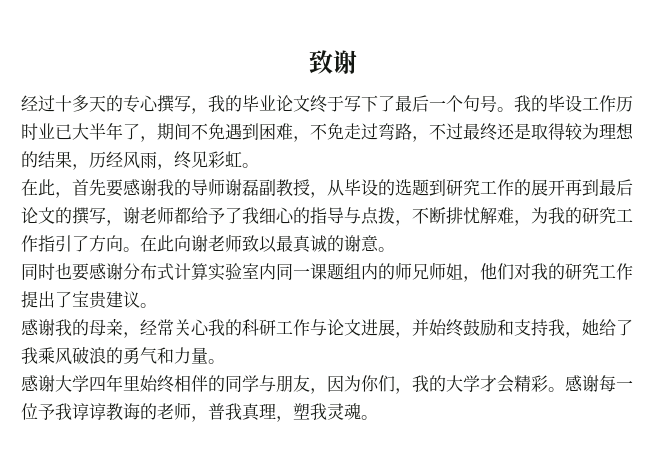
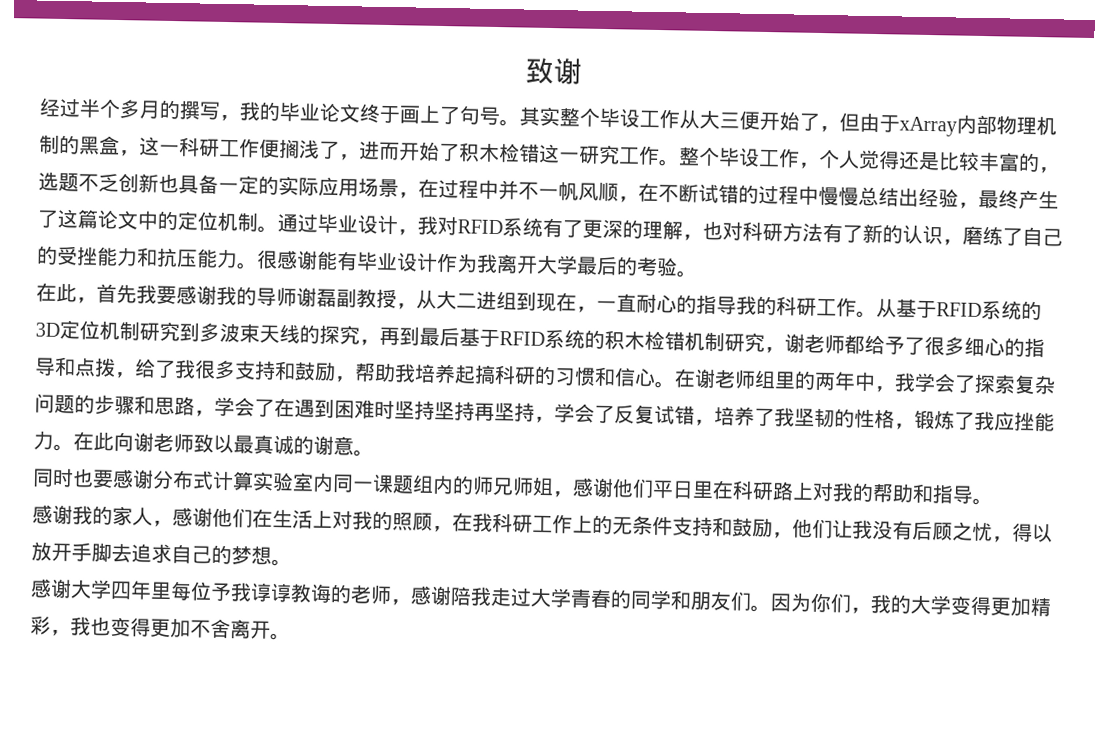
- 经过十多天的专心撰写，我的毕业论文终于写下了最后一个句号。我的毕设工作历时业已大半年了，期间不免遇到困难，不免走过弯路，不过最终还是取得较为理想的结果，历经风雨，终见彩虹。
+ 经过半个多月的撰写，我的毕业论文终于画上了句号。其实整个毕设工作从大三便开始了，但由于xArray内部物理机制的黑盒，这一科研工作便搁浅了，进而开始了积木检错这一研究工作。整个毕设工作，个人觉得还是比较丰富的，选题不乏创新也具备一定的实际应用场景，在过程中并不一帆风顺，在不断试错的过程中慢慢总结出经验，最终产生了这篇论文中的定位机制。通过毕业设计，我对RFID系统有了更深的理解，也对科研方法有了新的认识，磨练了自己的受挫能力和抗压能力。很感谢能有毕业设计作为我离开大学最后的考验。
- 在此，首先要感谢我的导师谢磊副教授，从毕设的选题到研究工作的展开再到最后论文的撰写，谢老师都给予了我细心的指导与点拨，不断排忧解难，为我的研究工作指引了方向。
+ 在此，首先我要感谢我的导师谢磊副教授，从大二进组到现在，一直耐心的指导我的科研工作。从基于RFID系统的3D定位机制研究到多波束天线的探究，再到最后基于RFID系统的积木检错机制研究，谢老师都给予了很多细心的指导和点拨，给了我很多支持和鼓励，帮助我培养起搞科研的习惯和信心。在谢老师组里的两年中，我学会了探索复杂问题的步骤和思路，学会了在遇到困难时坚持坚持再坚持，学会了反复试错，培养了我坚韧的性格，锻炼了我应挫能力。
- 同时也要感谢分布式计算实验室内同一课题组内的师兄师姐，他们对我的研究工作提出了宝贵建议。
- 感谢我的母亲，经常关心我的科研工作与论文进展，并始终鼓励和支持我，她给了我乘风破浪的勇气和力量。
- 感谢大学四年里始终相伴的同学与朋友，因为你们，我的大学才会精彩。感谢每一位予我谆谆教诲的老师，普我真理，塑我灵魂。
+ 同时也要感谢分布式计算实验室内同一课题组内的师兄师姐，感谢他们平日里在科研路上对我的帮助和指导。
+ 感谢我的家人，感谢他们在生活上对我的照顾，在我科研工作上的无条件支持和鼓励，他们让我没有后顾之忧，得以放开手脚去追求自己的梦想。
+ 感谢大学四年里每位予我谆谆教诲的老师，感谢陪我走过大学青春的同学和朋友们。因为你们，我的大学变得更加精彩，我也变得更加不舍离开。

